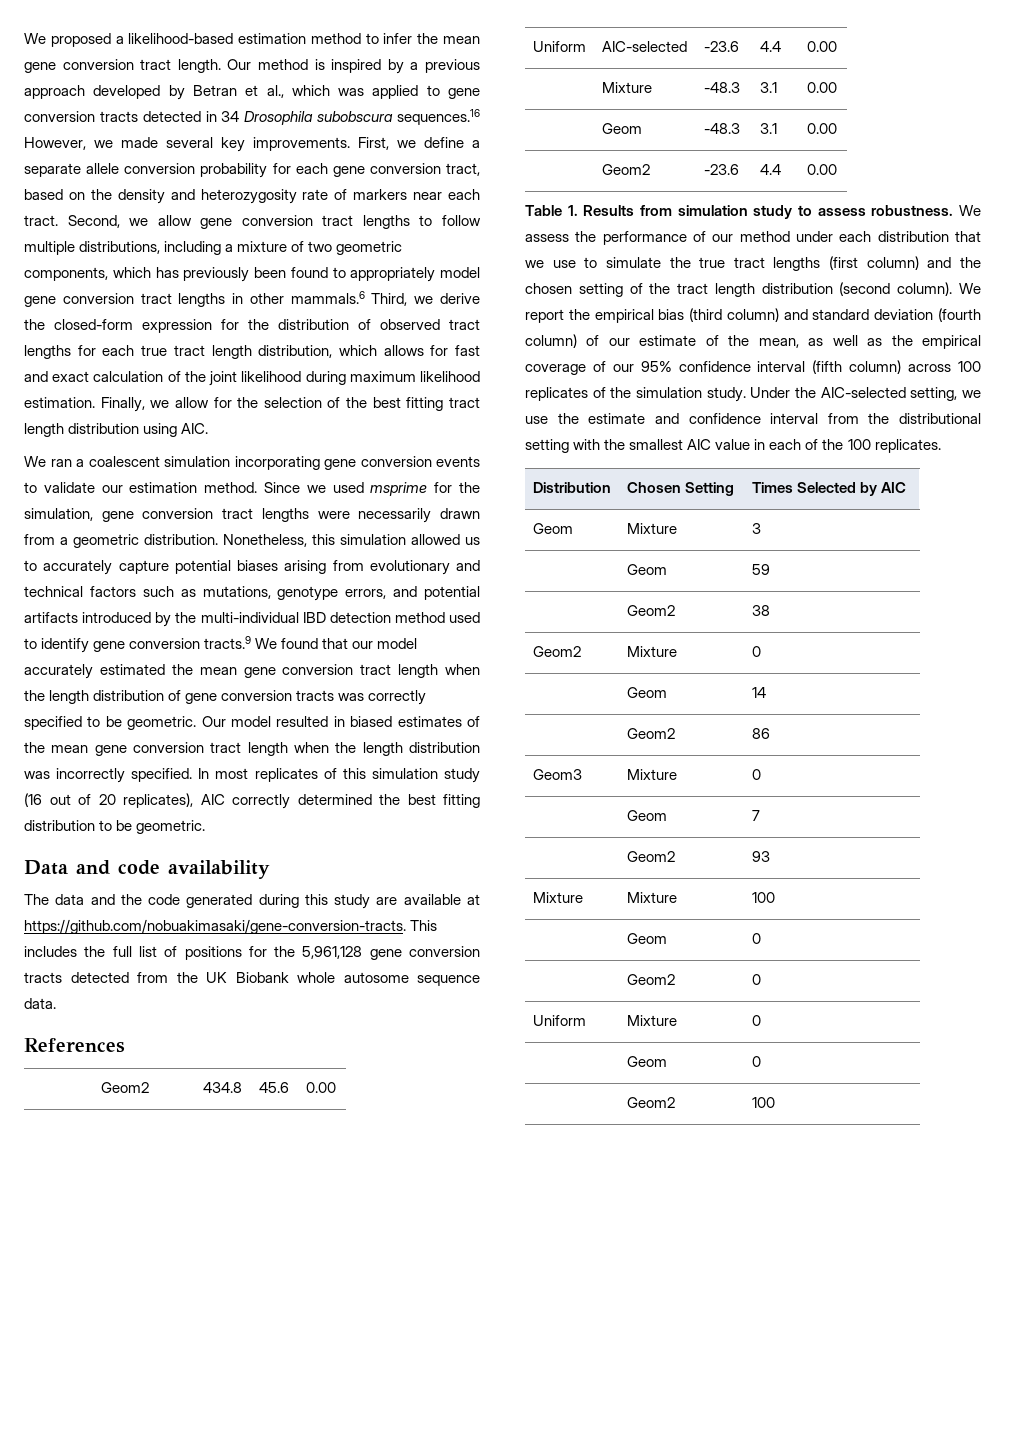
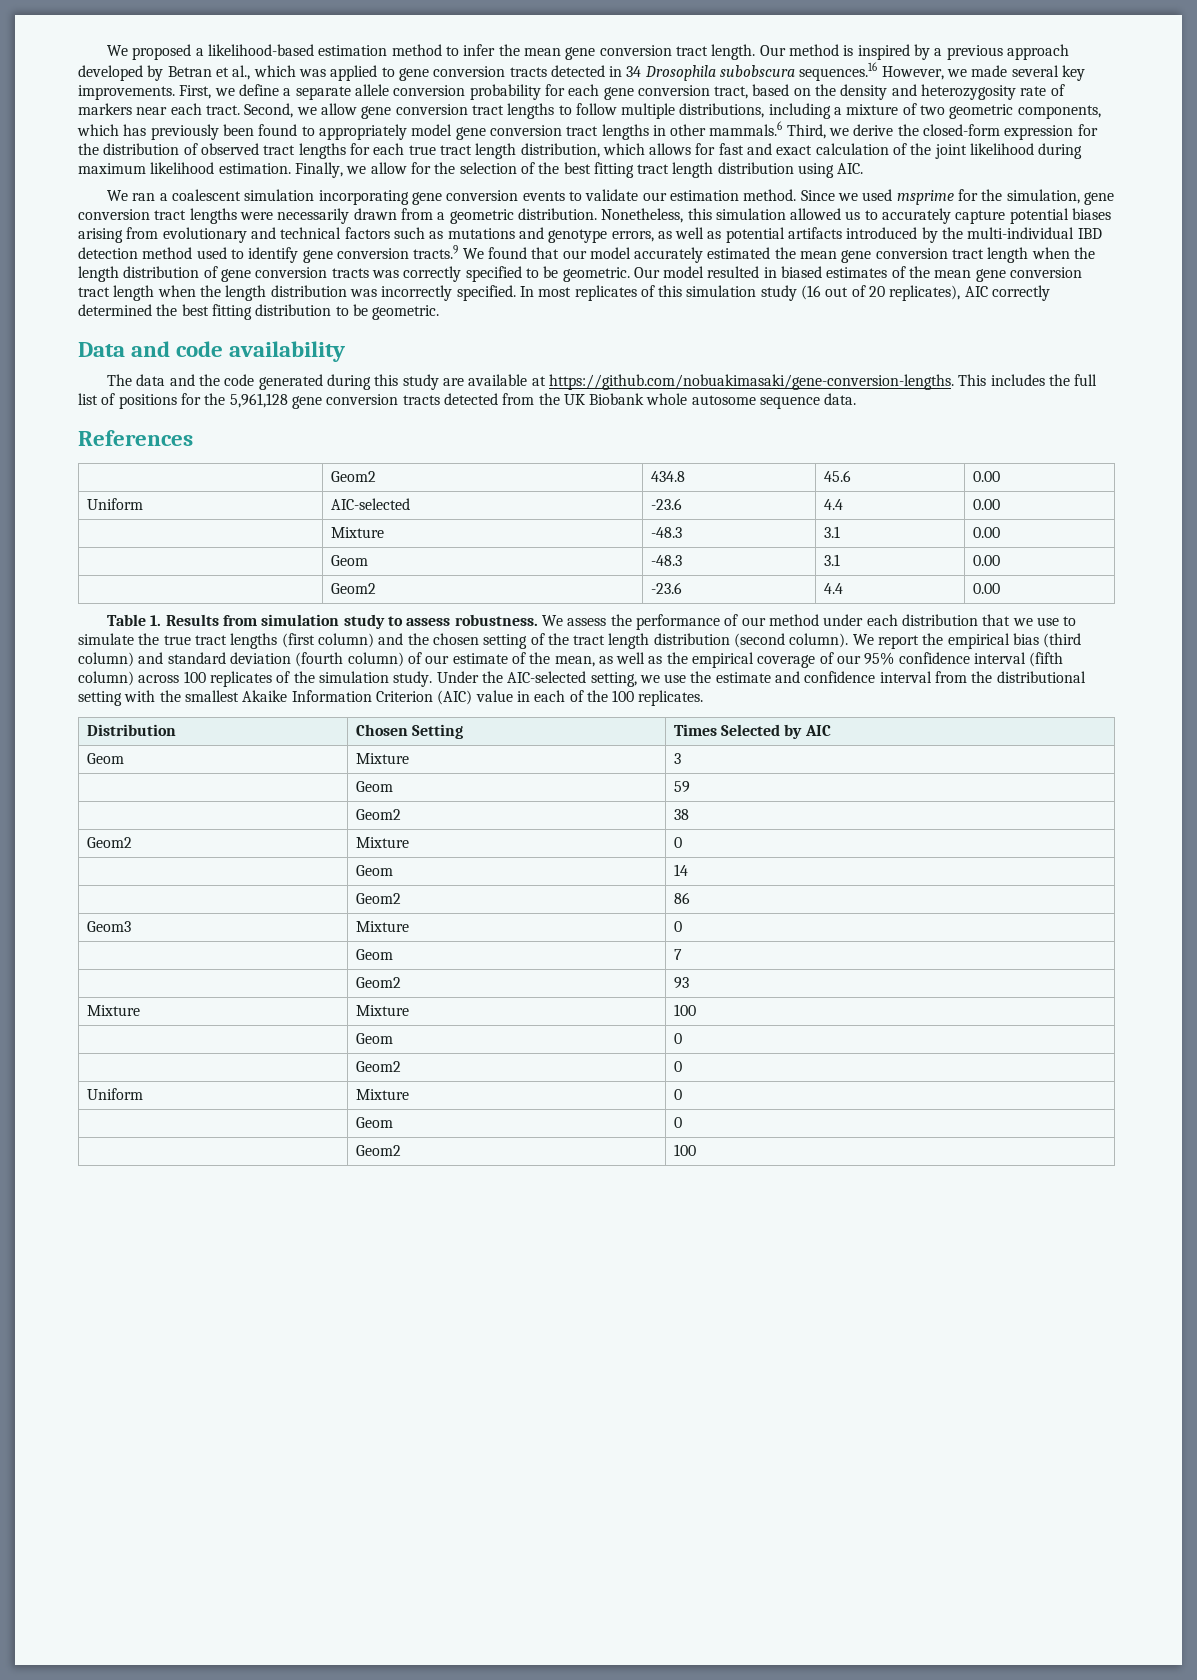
- Nonetheless, this simulation allowed us to accurately capture potential biases arising from evolutionary and technical factors such as mutations, genotype errors, and potential artifacts introduced by the multi-individual IBD detection method used to identify gene conversion tracts.9 We found that our model accurately estimated the mean gene conversion tract length when the length distribution of gene conversion tracts was correctly specified to be geometric.
+ Nonetheless, this simulation allowed us to accurately capture potential biases arising from evolutionary and technical factors such as mutations and genotype errors, as well as potential artifacts introduced by the multi-individual IBD detection method used to identify gene conversion tracts.9 We found that our model accurately estimated the mean gene conversion tract length when the length distribution of gene conversion tracts was correctly specified to be geometric.
- The data and the code generated during this study are available at https://github.com/nobuakimasaki/gene-conversion-tracts. This includes the full list of positions for the 5,961,128 gene conversion tracts detected from the UK Biobank whole autosome sequence data.
+ The data and the code generated during this study are available at https://github.com/nobuakimasaki/gene-conversion-lengths. This includes the full list of positions for the 5,961,128 gene conversion tracts detected from the UK Biobank whole autosome sequence data.
- Under the AIC-selected setting, we use the estimate and confidence interval from the distributional setting with the smallest AIC value in each of the 100 replicates.
+ Under the AIC-selected setting, we use the estimate and confidence interval from the distributional setting with the smallest Akaike Information Criterion (AIC) value in each of the 100 replicates.

